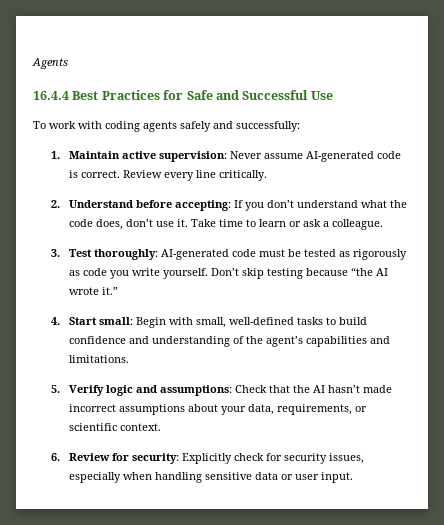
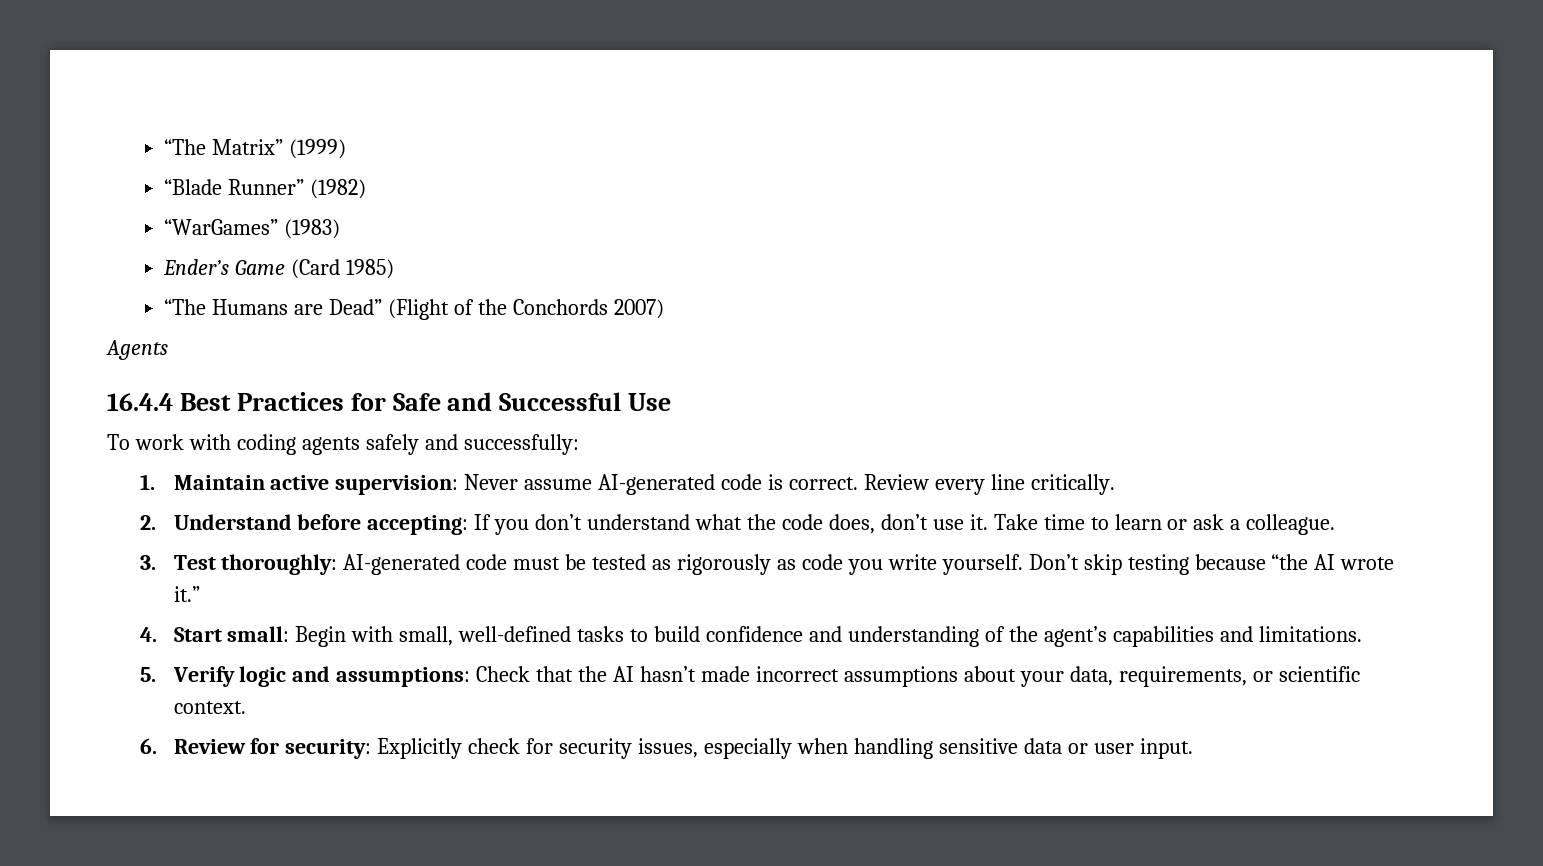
+ “The Matrix” (1999)
+ “Blade Runner” (1982)
+ “WarGames” (1983)
+ Ender’s Game (Card 1985)
+ “The Humans are Dead” (Flight of the Conchords 2007)

